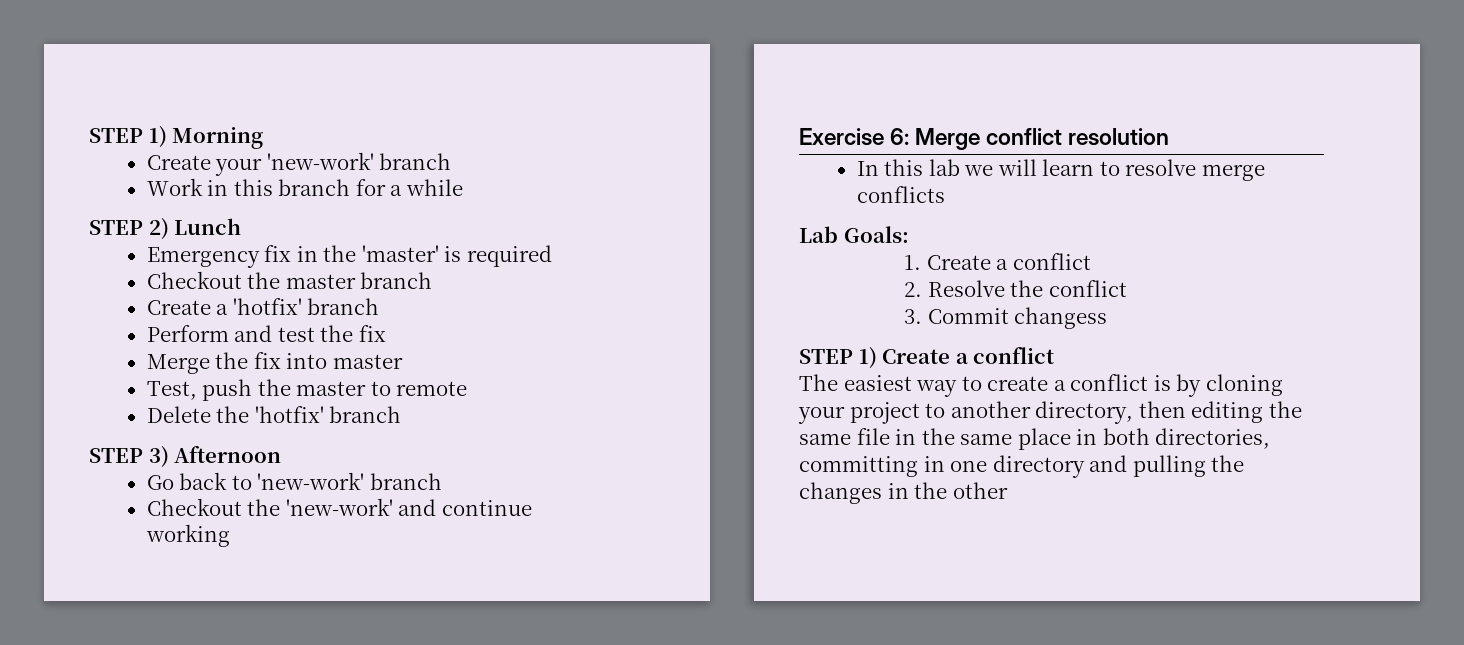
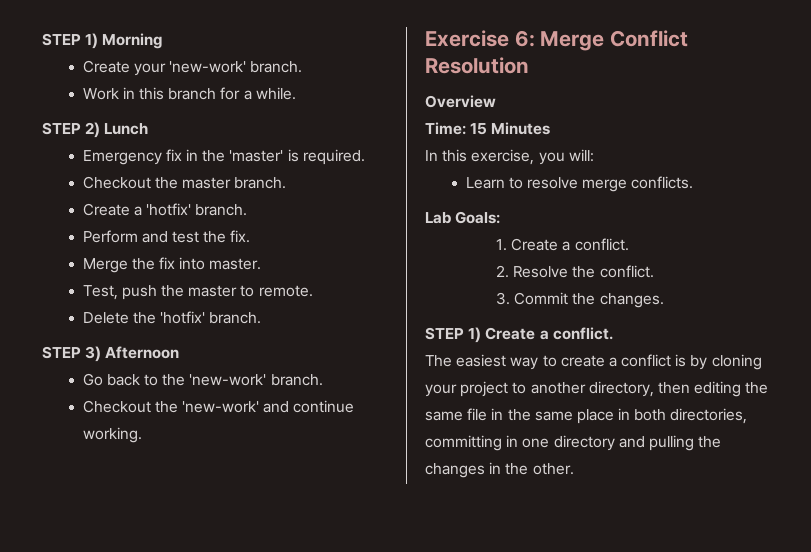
- Create your 'new-work' branch
+ Create your 'new-work' branch.
- Work in this branch for a while
+ Work in this branch for a while.
- Emergency fix in the 'master' is required
+ Emergency fix in the 'master' is required.
- Checkout the master branch
+ Checkout the master branch.
- Create a 'hotfix' branch
+ Create a 'hotfix' branch.
- Perform and test the fix
+ Perform and test the fix.
- Merge the fix into master
+ Merge the fix into master.
- Test, push the master to remote
+ Test, push the master to remote.
- Delete the 'hotfix' branch
+ Delete the 'hotfix' branch.
- Go back to 'new-work' branch
+ Go back to the 'new-work' branch.
- Checkout the 'new-work' and continue working
+ Checkout the 'new-work' and continue working.
- Exercise 6: Merge conflict resolution
- In this lab we will learn to resolve merge conflicts
+ Exercise 6: Merge Conflict Resolution
+ Overview
+ Time: 15 Minutes
+ In this exercise, you will:
+ Learn to resolve merge conflicts.
- 1. Create a conflict
+ 1. Create a conflict.
- 2. Resolve the conflict
+ 2. Resolve the conflict.
- 3. Commit changess
+ 3. Commit the changes.
- STEP 1) Create a conflict
+ STEP 1) Create a conflict.
- The easiest way to create a conflict is by cloning your project to another directory, then editing the same file in the same place in both directories, committing in one directory and pulling the changes in the other
+ The easiest way to create a conflict is by cloning your project to another directory, then editing the same file in the same place in both directories, committing in one directory and pulling the changes in the other.

